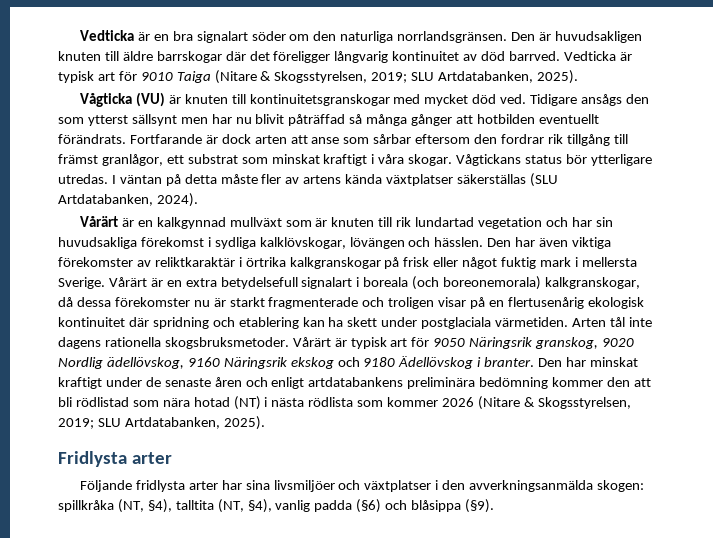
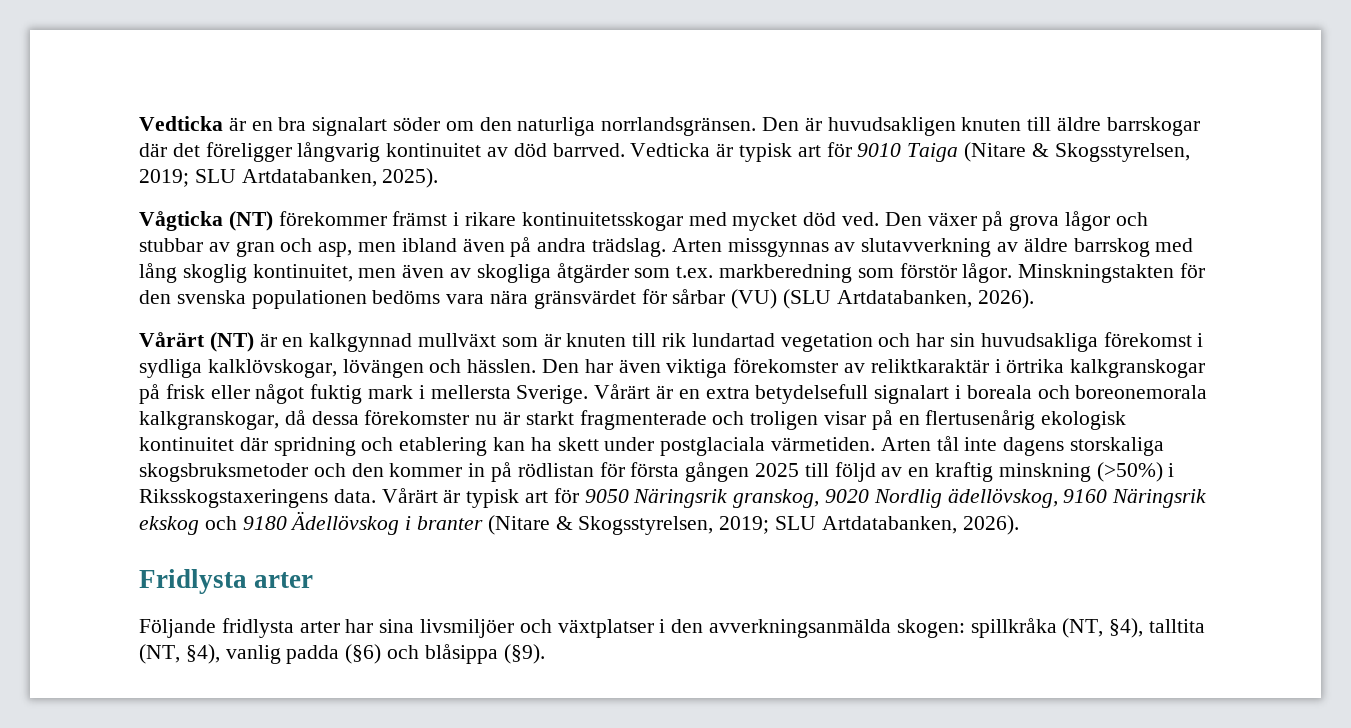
- Vågticka (VU) är knuten till kontinuitetsgranskogar med mycket död ved. Tidigare ansågs den som ytterst sällsynt men har nu blivit påträffad så många gånger att hotbilden eventuellt förändrats. Fortfarande är dock arten att anse som sårbar eftersom den fordrar rik tillgång till främst granlågor, ett substrat som minskat kraftigt i våra skogar. Vågtickans status bör ytterligare utredas. I väntan på detta måste fler av artens kända växtplatser säkerställas (SLU Artdatabanken, 2024).
- Vårärt är en kalkgynnad mullväxt som är knuten till rik lundartad vegetation och har sin huvudsakliga förekomst i sydliga kalklövskogar, lövängen och hässlen.
+ Vågticka (NT) förekommer främst i rikare kontinuitetsskogar med mycket död ved. Den växer på grova lågor och stubbar av gran och asp, men ibland även på andra trädslag. Arten missgynnas av slutavverkning av äldre barrskog med lång skoglig kontinuitet, men även av skogliga åtgärder som t.ex. markberedning som förstör lågor. Minskningstakten för den svenska populationen bedöms vara nära gränsvärdet för sårbar (VU) (SLU Artdatabanken, 2026).
+ Vårärt (NT) är en kalkgynnad mullväxt som är knuten till rik lundartad vegetation och har sin huvudsakliga förekomst i sydliga kalklövskogar, lövängen och hässlen.
- Vårärt är en extra betydelsefull signalart i boreala (och boreonemorala) kalkgranskogar, då dessa förekomster nu är starkt fragmenterade och troligen visar på en flertusenårig ekologisk kontinuitet där spridning och etablering kan ha skett under postglaciala värmetiden.
+ Vårärt är en extra betydelsefull signalart i boreala och boreonemorala kalkgranskogar, då dessa förekomster nu är starkt fragmenterade och troligen visar på en flertusenårig ekologisk kontinuitet där spridning och etablering kan ha skett under postglaciala värmetiden.
- Arten tål inte dagens rationella skogsbruksmetoder.
+ Arten tål inte dagens storskaliga skogsbruksmetoder och den kommer in på rödlistan för första gången 2025 till följd av en kraftig minskning (>50%) i Riksskogstaxeringens data.
- Vårärt är typisk art för 9050 Näringsrik granskog, 9020 Nordlig ädellövskog, 9160 Näringsrik ekskog och 9180 Ädellövskog i branter. Den har minskat kraftigt under de senaste åren och enligt artdatabankens preliminära bedömning kommer den att bli rödlistad som nära hotad (NT) i nästa rödlista som kommer 2026 (Nitare & Skogsstyrelsen, 2019; SLU Artdatabanken, 2025).
+ Vårärt är typisk art för 9050 Näringsrik granskog, 9020 Nordlig ädellövskog, 9160 Näringsrik ekskog och 9180 Ädellövskog i branter (Nitare & Skogsstyrelsen, 2019; SLU Artdatabanken, 2026).

